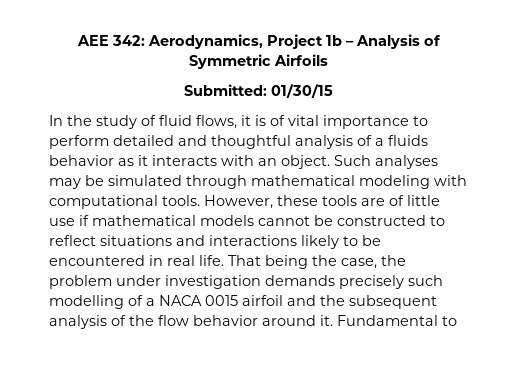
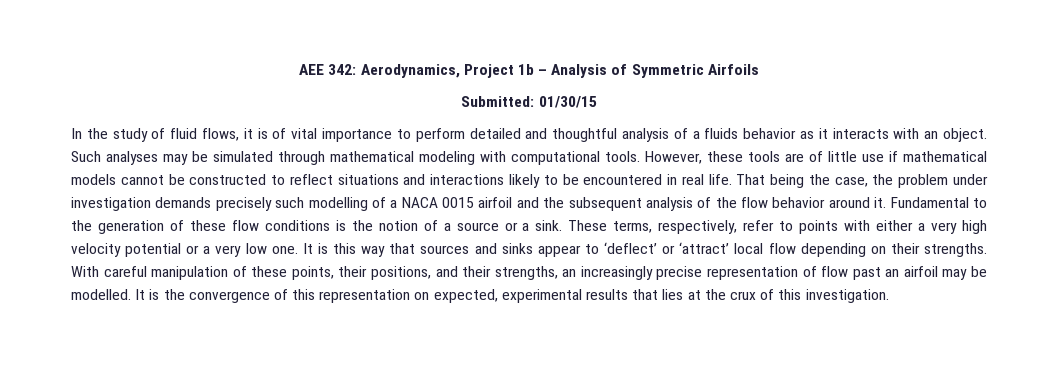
- Fundamental to
+ Fundamental to the generation of these flow conditions is the notion of a source or a sink. These terms, respectively, refer to points with either a very high velocity potential or a very low one. It is this way that sources and sinks appear to ‘deflect’ or ‘attract’ local flow depending on their strengths. With careful manipulation of these points, their positions, and their strengths, an increasingly precise representation of flow past an airfoil may be modelled. It is the convergence of this representation on expected, experimental results that lies at the crux of this investigation.

